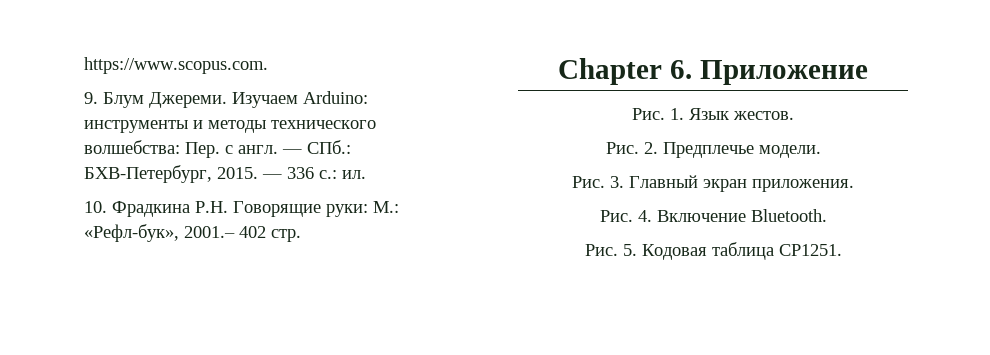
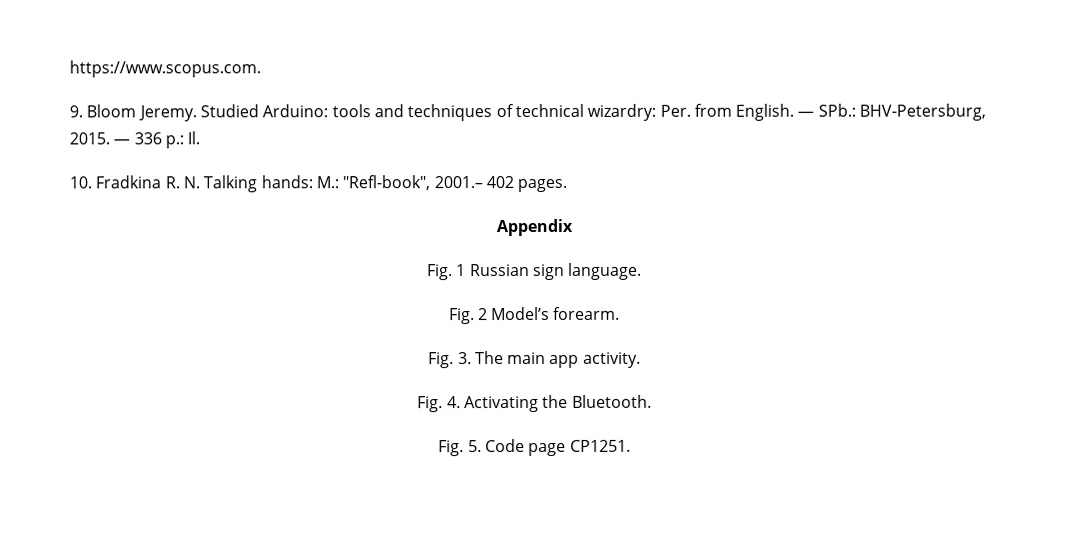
- 9. Блум Джереми. Изучаем Arduino: инструменты и методы технического волшебства: Пер. с англ. — СПб.: БХВ-Петербург, 2015.
+ 9. Bloom Jeremy. Studied Arduino: tools and techniques of technical wizardry: Per. from English. — SPb.: BHV-Petersburg, 2015.
- — 336 с.: ил.
+ — 336 p.: Il.
- 10. Фрадкина Р.Н. Говорящие руки: М.: «Рефл-бук», 2001.– 402 стр.
- Chapter 6. Приложение
- Рис. 1. Язык жестов.
- Рис. 2. Предплечье модели.
- Рис. 3. Главный экран приложения.
- Рис. 4. Включение Bluetooth.
- Рис. 5. Кодовая таблица CP1251.
+ 10. Fradkina R. N. Talking hands: M.: "Refl-book", 2001.– 402 pages.
+ Appendix
+ Fig. 1 Russian sign language.
+ Fig. 2 Model’s forearm.
+ Fig. 3. The main app activity.
+ Fig. 4. Activating the Bluetooth.
+ Fig. 5. Code page CP1251.

